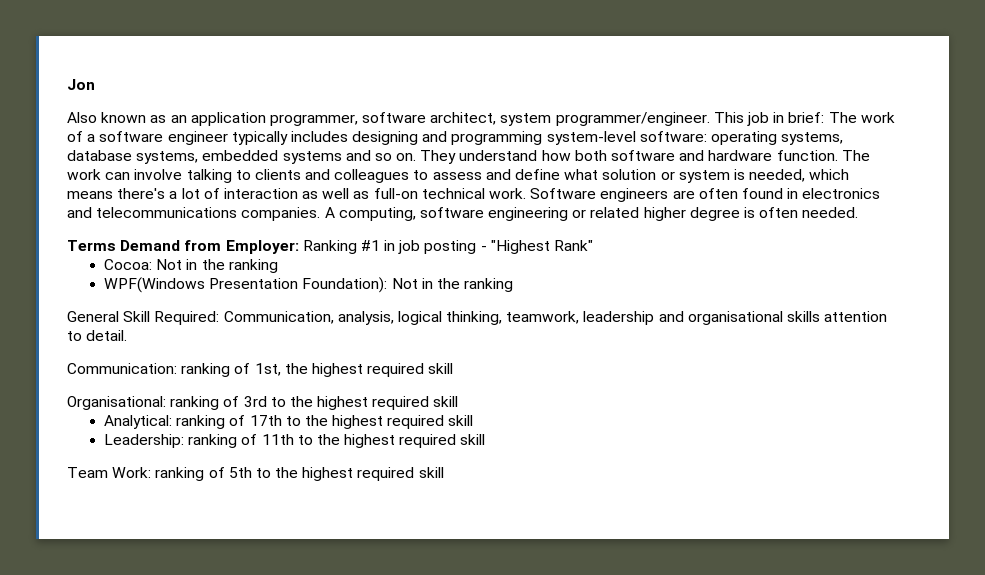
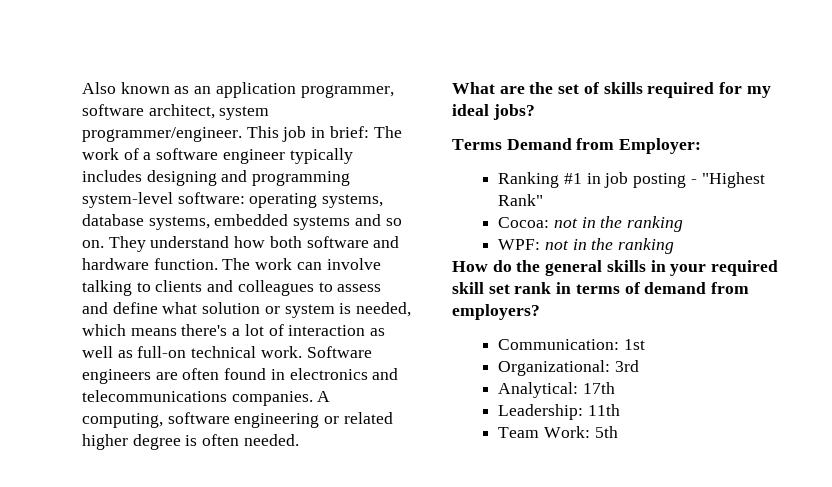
- Jon
+ What are the set of skills required for my ideal jobs?
- Terms Demand from Employer: Ranking #1 in job posting - "Highest Rank"
+ Terms Demand from Employer:
+ Ranking #1 in job posting - "Highest Rank"
- Cocoa: Not in the ranking
- WPF(Windows Presentation Foundation): Not in the ranking
- General Skill Required: Communication, analysis, logical thinking, teamwork, leadership and organisational skills attention to detail.
- Communication: ranking of 1st, the highest required skill
- Organisational: ranking of 3rd to the highest required skill
+ Cocoa: not in the ranking
+ WPF: not in the ranking
+ How do the general skills in your required skill set rank in terms of demand from employers?
+ Communication: 1st
+ Organizational: 3rd
- Analytical: ranking of 17th to the highest required skill
+ Analytical: 17th
- Leadership: ranking of 11th to the highest required skill
- Team Work: ranking of 5th to the highest required skill
+ Leadership: 11th
+ Team Work: 5th

